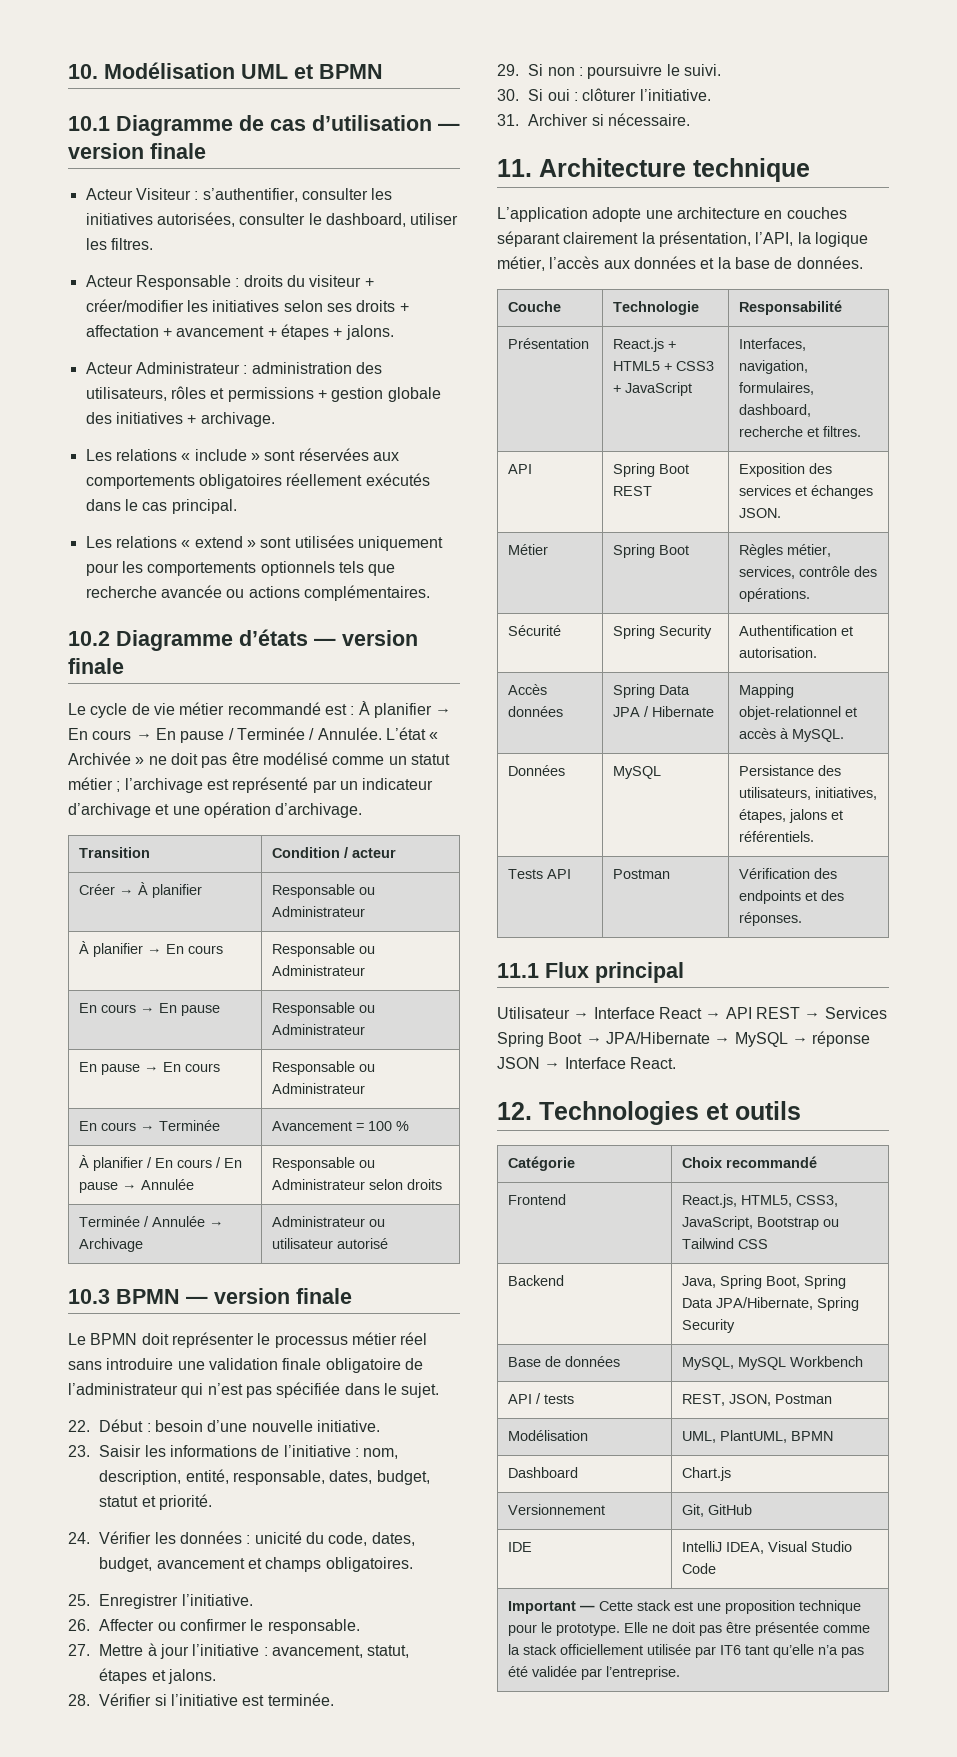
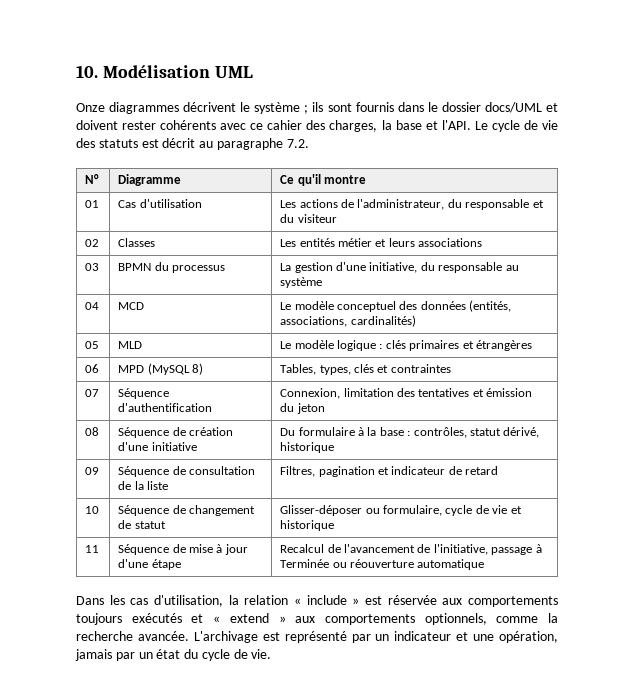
- 10. Modélisation UML et BPMN
- 10.1 Diagramme de cas d’utilisation — version finale
- Acteur Visiteur : s’authentifier, consulter les initiatives autorisées, consulter le dashboard, utiliser les filtres.
- Acteur Responsable : droits du visiteur + créer/modifier les initiatives selon ses droits + affectation + avancement + étapes + jalons.
- Acteur Administrateur : administration des utilisateurs, rôles et permissions + gestion globale des initiatives + archivage.
- Les relations « include » sont réservées aux comportements obligatoires réellement exécutés dans le cas principal.
- Les relations « extend » sont utilisées uniquement pour les comportements optionnels tels que recherche avancée ou actions complémentaires.
- 10.2 Diagramme d’états — version finale
- Le cycle de vie métier recommandé est : À planifier → En cours → En pause / Terminée / Annulée. L’état « Archivée » ne doit pas être modélisé comme un statut métier ; l’archivage est représenté par un indicateur d’archivage et une opération d’archivage.
- Transition | Condition / acteur
- Créer → À planifier | Responsable ou Administrateur
- À planifier → En cours | Responsable ou Administrateur
- En cours → En pause | Responsable ou Administrateur
- En pause → En cours | Responsable ou Administrateur
- En cours → Terminée | Avancement = 100 %
- À planifier / En cours / En pause → Annulée | Responsable ou Administrateur selon droits
- Terminée / Annulée → Archivage | Administrateur ou utilisateur autorisé
- 10.3 BPMN — version finale
- Le BPMN doit représenter le processus métier réel sans introduire une validation finale obligatoire de l’administrateur qui n’est pas spécifiée dans le sujet.
- 22. Début : besoin d’une nouvelle initiative.
- 23. Saisir les informations de l’initiative : nom, description, entité, responsable, dates, budget, statut et priorité.
- 24. Vérifier les données : unicité du code, dates, budget, avancement et champs obligatoires.
- 25. Enregistrer l’initiative.
- 26. Affecter ou confirmer le responsable.
- 27. Mettre à jour l’initiative : avancement, statut, étapes et jalons.
- 28. Vérifier si l’initiative est terminée.
- 29. Si non : poursuivre le suivi.
- 30. Si oui : clôturer l’initiative.
- 31. Archiver si nécessaire.
- 11. Architecture technique
- L’application adopte une architecture en couches séparant clairement la présentation, l’API, la logique métier, l’accès aux données et la base de données.
- Couche | Technologie | Responsabilité
- Présentation | React.js + HTML5 + CSS3 + JavaScript | Interfaces, navigation, formulaires, dashboard, recherche et filtres.
- API | Spring Boot REST | Exposition des services et échanges JSON.
- Métier | Spring Boot | Règles métier, services, contrôle des opérations.
- Sécurité | Spring Security | Authentification et autorisation.
- Accès données | Spring Data JPA / Hibernate | Mapping objet-relationnel et accès à MySQL.
- Données | MySQL | Persistance des utilisateurs, initiatives, étapes, jalons et référentiels.
- Tests API | Postman | Vérification des endpoints et des réponses.
- 11.1 Flux principal
- Utilisateur → Interface React → API REST → Services Spring Boot → JPA/Hibernate → MySQL → réponse JSON → Interface React.
- 12. Technologies et outils
- Catégorie | Choix recommandé
- Frontend | React.js, HTML5, CSS3, JavaScript, Bootstrap ou Tailwind CSS
- Backend | Java, Spring Boot, Spring Data JPA/Hibernate, Spring Security
- Base de données | MySQL, MySQL Workbench
- API / tests | REST, JSON, Postman
- Modélisation | UML, PlantUML, BPMN
- Dashboard | Chart.js
- Versionnement | Git, GitHub
- IDE | IntelliJ IDEA, Visual Studio Code
- Important — Cette stack est une proposition technique pour le prototype. Elle ne doit pas être présentée comme la stack officiellement utilisée par IT6 tant qu’elle n’a pas été validée par l’entreprise.
+ 10. Modélisation UML
+ Onze diagrammes décrivent le système ; ils sont fournis dans le dossier docs/UML et doivent rester cohérents avec ce cahier des charges, la base et l'API. Le cycle de vie des statuts est décrit au paragraphe 7.2.
+ N° | Diagramme | Ce qu'il montre
+ 01 | Cas d'utilisation | Les actions de l'administrateur, du responsable et du visiteur
+ 02 | Classes | Les entités métier et leurs associations
+ 03 | BPMN du processus | La gestion d'une initiative, du responsable au système
+ 04 | MCD | Le modèle conceptuel des données (entités, associations, cardinalités)
+ 05 | MLD | Le modèle logique : clés primaires et étrangères
+ 06 | MPD (MySQL 8) | Tables, types, clés et contraintes
+ 07 | Séquence d'authentification | Connexion, limitation des tentatives et émission du jeton
+ 08 | Séquence de création d'une initiative | Du formulaire à la base : contrôles, statut dérivé, historique
+ 09 | Séquence de consultation de la liste | Filtres, pagination et indicateur de retard
+ 10 | Séquence de changement de statut | Glisser-déposer ou formulaire, cycle de vie et historique
+ 11 | Séquence de mise à jour d'une étape | Recalcul de l'avancement de l'initiative, passage à Terminée ou réouverture automatique
+ Dans les cas d'utilisation, la relation « include » est réservée aux comportements toujours exécutés et « extend » aux comportements optionnels, comme la recherche avancée. L'archivage est représenté par un indicateur et une opération, jamais par un état du cycle de vie.

